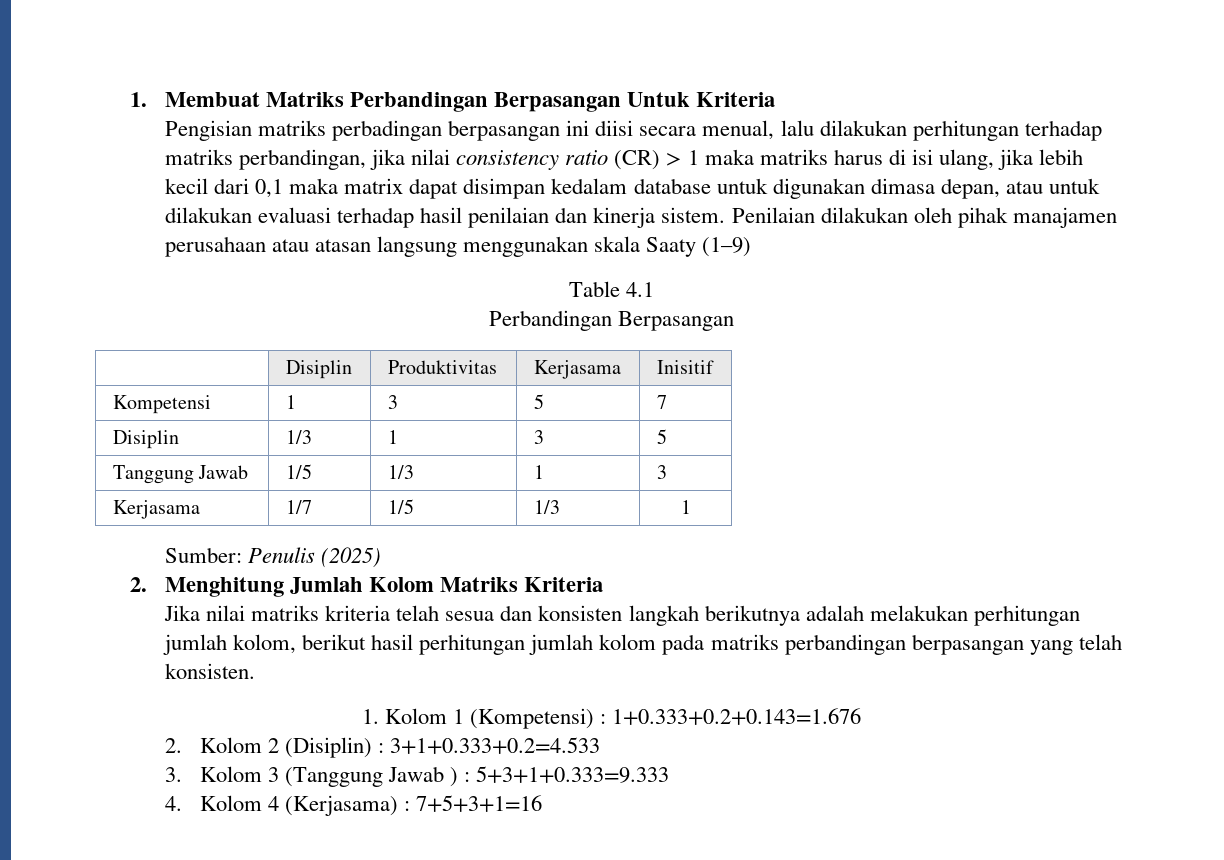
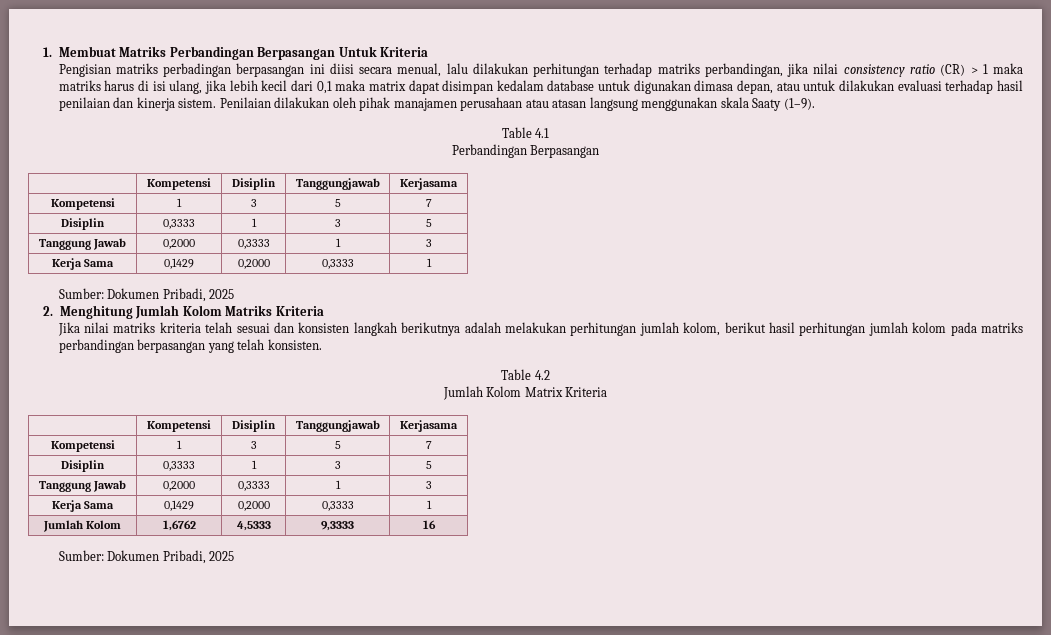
- Penilaian dilakukan oleh pihak manajamen perusahaan atau atasan langsung menggunakan skala Saaty (1–9)
+ Penilaian dilakukan oleh pihak manajamen perusahaan atau atasan langsung menggunakan skala Saaty (1–9).
  Table 4.1
  Perbandingan Berpasangan
- | Disiplin | Produktivitas | Kerjasama | Inisitif
+ | Kompetensi | Disiplin | Tanggungjawab | Kerjasama
  Kompetensi | 1 | 3 | 5 | 7
- Disiplin | 1/3 | 1 | 3 | 5
- Tanggung Jawab | 1/5 | 1/3 | 1 | 3
- Kerjasama | 1/7 | 1/5 | 1/3 | 1
- Sumber: Penulis (2025)
+ Disiplin | 0,3333 | 1 | 3 | 5
+ Tanggung Jawab | 0,2000 | 0,3333 | 1 | 3
+ Kerja Sama | 0,1429 | 0,2000 | 0,3333 | 1
+ Sumber: Dokumen Pribadi, 2025
- Jika nilai matriks kriteria telah sesua dan konsisten langkah berikutnya adalah melakukan perhitungan jumlah kolom, berikut hasil perhitungan jumlah kolom pada matriks perbandingan berpasangan yang telah konsisten.
+ Jika nilai matriks kriteria telah sesuai dan konsisten langkah berikutnya adalah melakukan perhitungan jumlah kolom, berikut hasil perhitungan jumlah kolom pada matriks perbandingan berpasangan yang telah konsisten.
- 1. Kolom 1 (Kompetensi) : 1+0.333+0.2+0.143=1.676
- 2. Kolom 2 (Disiplin) : 3+1+0.333+0.2=4.533
- 3. Kolom 3 (Tanggung Jawab ) : 5+3+1+0.333=9.333
- 4. Kolom 4 (Kerjasama) : 7+5+3+1=16
+ Table 4.2
+ Jumlah Kolom Matrix Kriteria
+ | Kompetensi | Disiplin | Tanggungjawab | Kerjasama
+ Kompetensi | 1 | 3 | 5 | 7
+ Disiplin | 0,3333 | 1 | 3 | 5
+ Tanggung Jawab | 0,2000 | 0,3333 | 1 | 3
+ Kerja Sama | 0,1429 | 0,2000 | 0,3333 | 1
+ Jumlah Kolom | 1,6762 | 4,5333 | 9,3333 | 16
+ Sumber: Dokumen Pribadi, 2025

